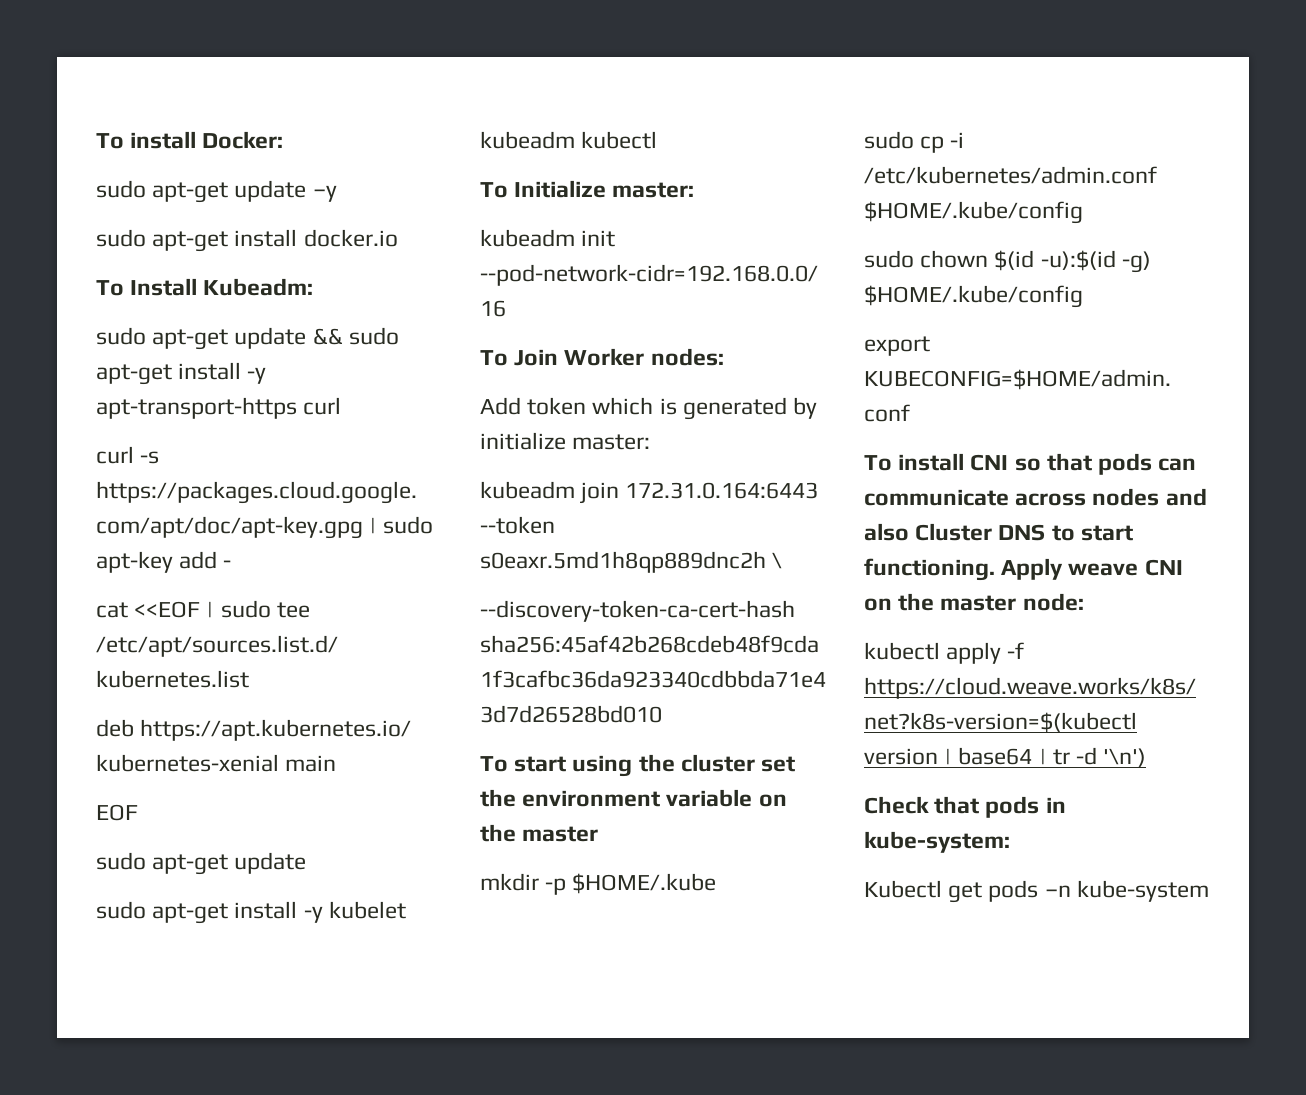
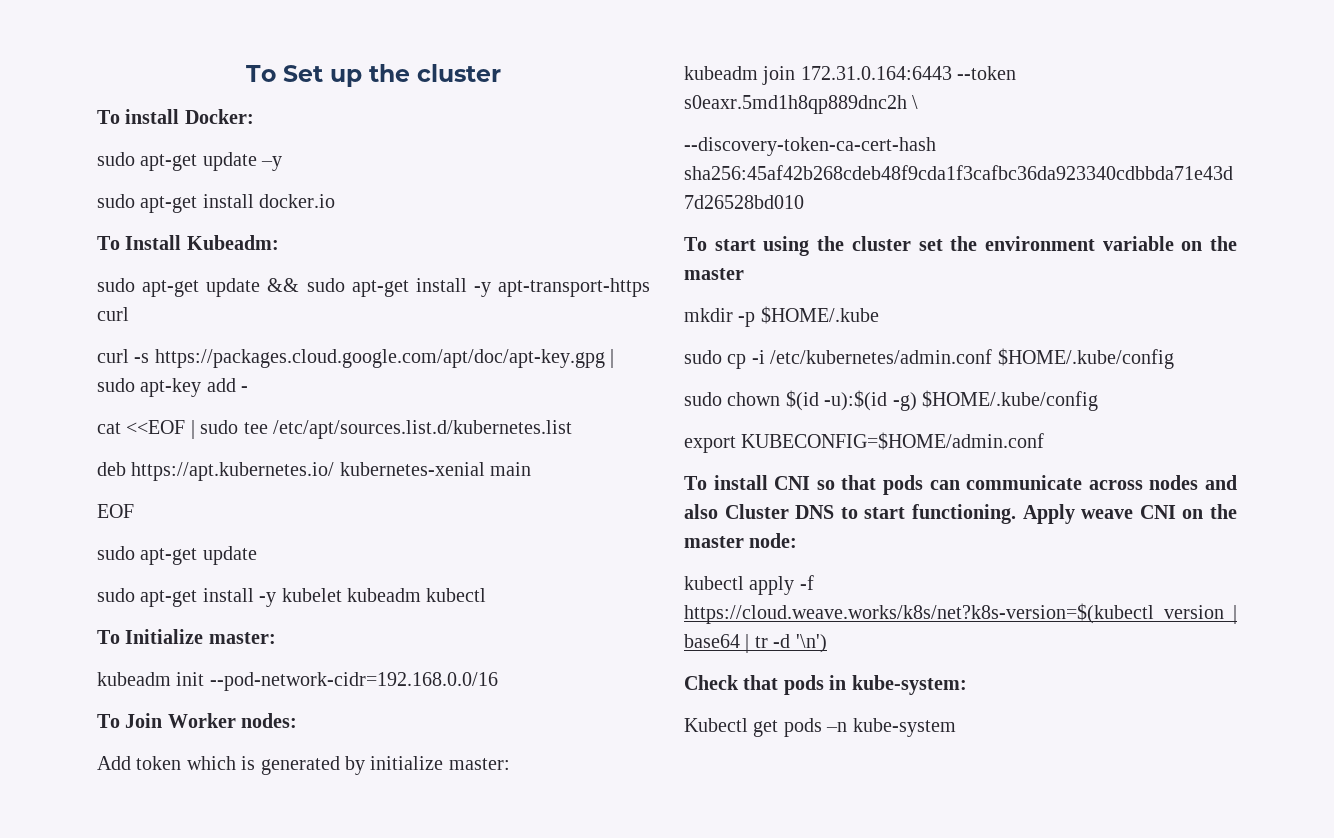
+ To Set up the cluster

